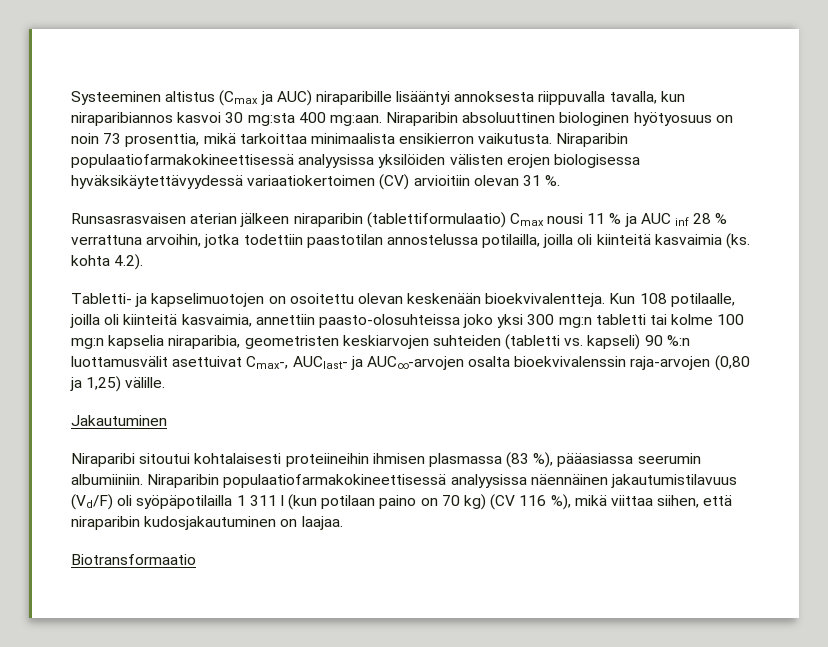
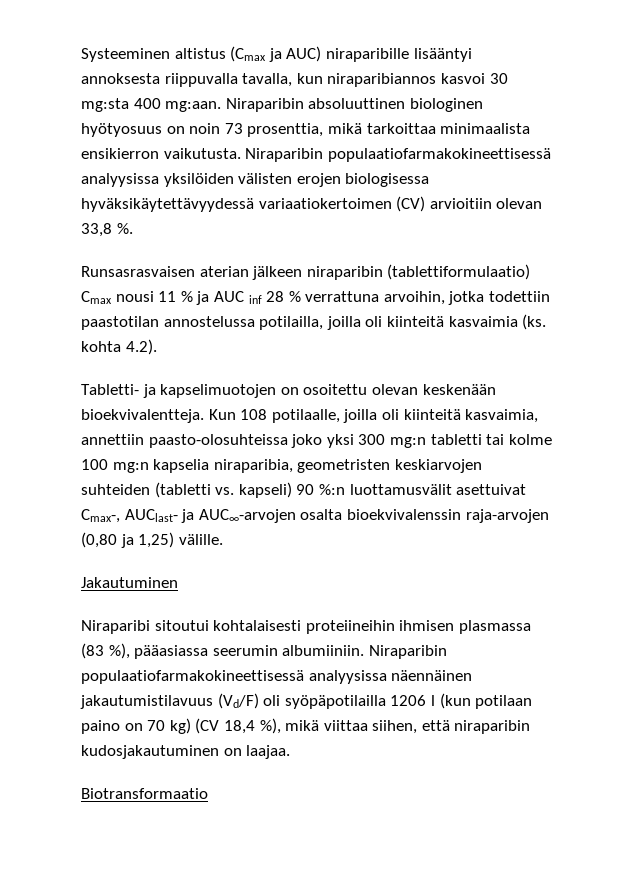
- Niraparibin populaatiofarmakokineettisessä analyysissa yksilöiden välisten erojen biologisessa hyväksikäytettävyydessä variaatiokertoimen (CV) arvioitiin olevan 31 %.
+ Niraparibin populaatiofarmakokineettisessä analyysissa yksilöiden välisten erojen biologisessa hyväksikäytettävyydessä variaatiokertoimen (CV) arvioitiin olevan 33,8 %.
- Niraparibin populaatiofarmakokineettisessä analyysissa näennäinen jakautumistilavuus (Vd/F) oli syöpäpotilailla 1 311 l (kun potilaan paino on 70 kg) (CV 116 %), mikä viittaa siihen, että niraparibin kudosjakautuminen on laajaa.
+ Niraparibin populaatiofarmakokineettisessä analyysissa näennäinen jakautumistilavuus (Vd/F) oli syöpäpotilailla 1206 l (kun potilaan paino on 70 kg) (CV 18,4 %), mikä viittaa siihen, että niraparibin kudosjakautuminen on laajaa.

